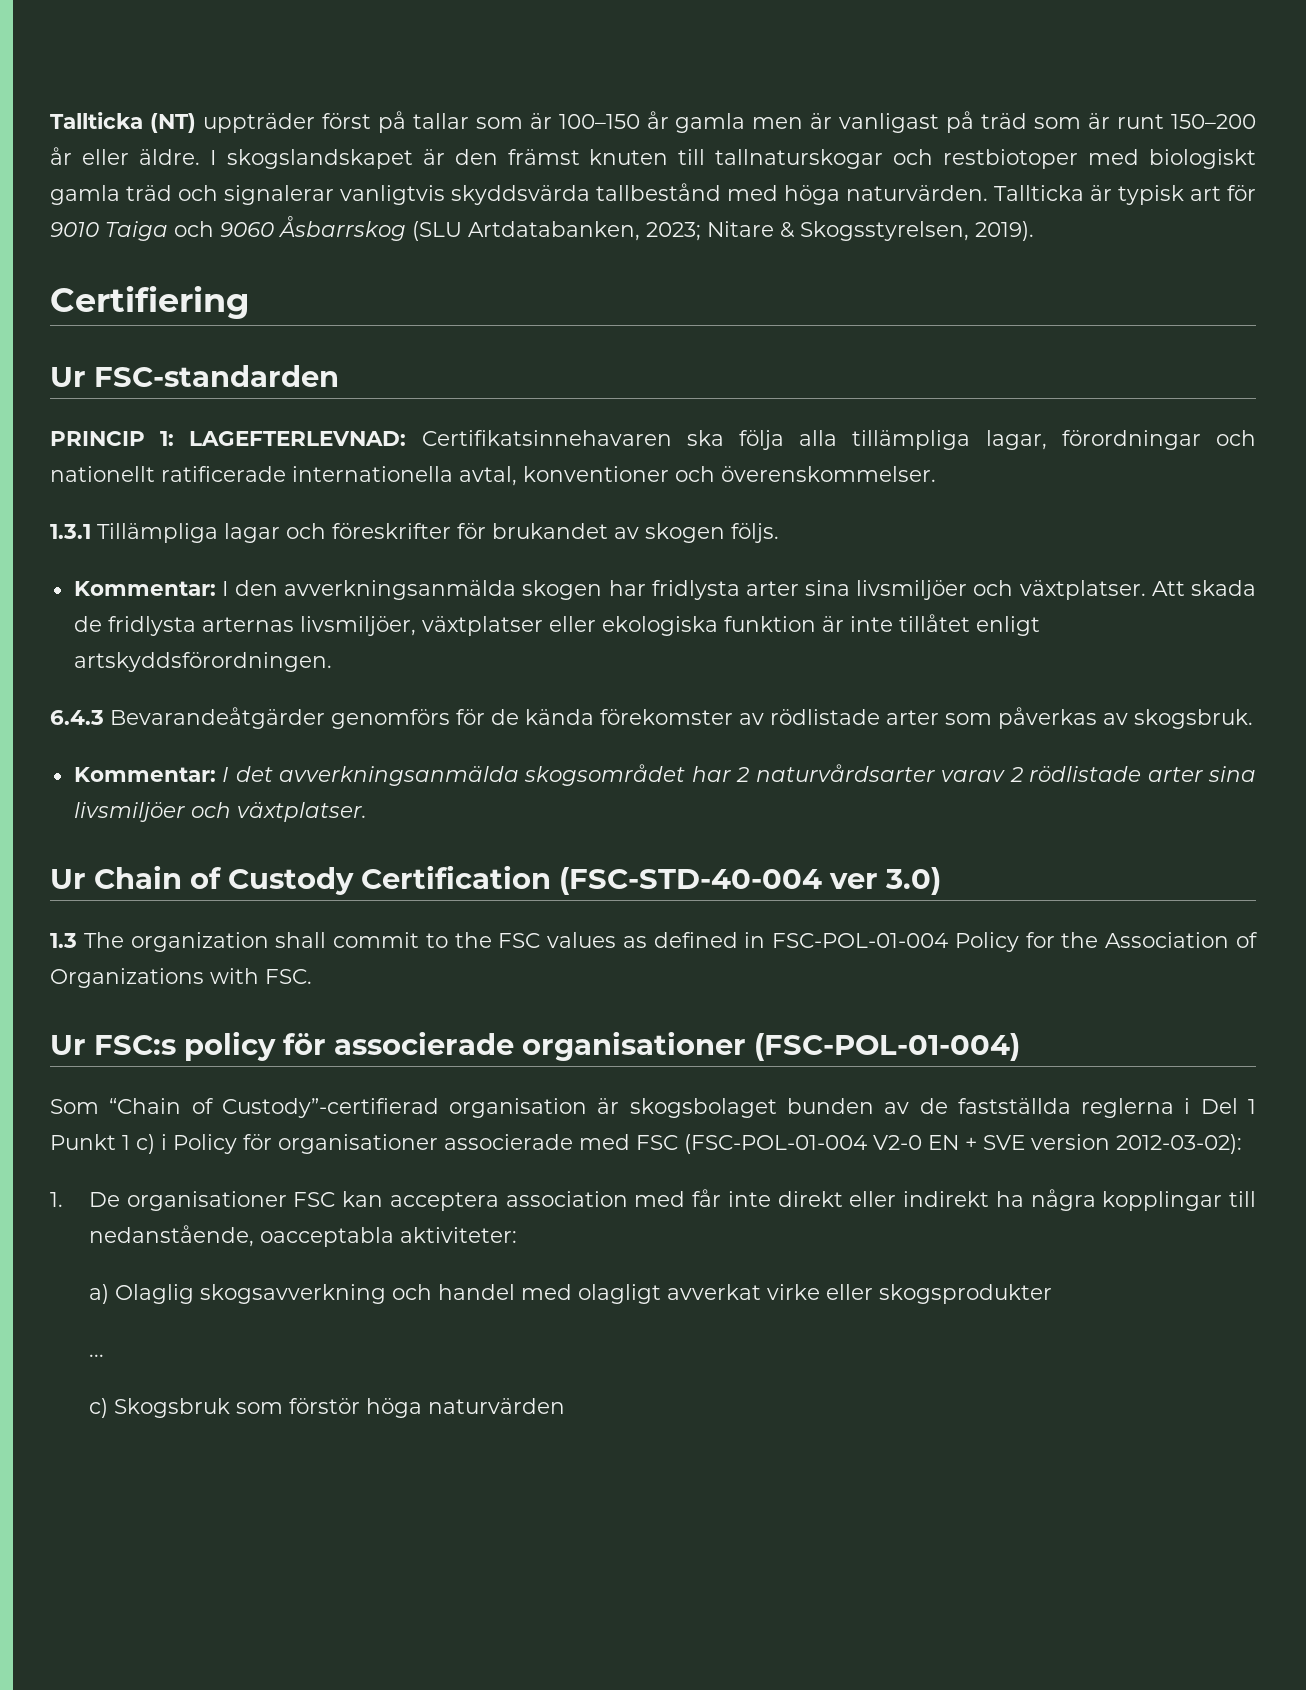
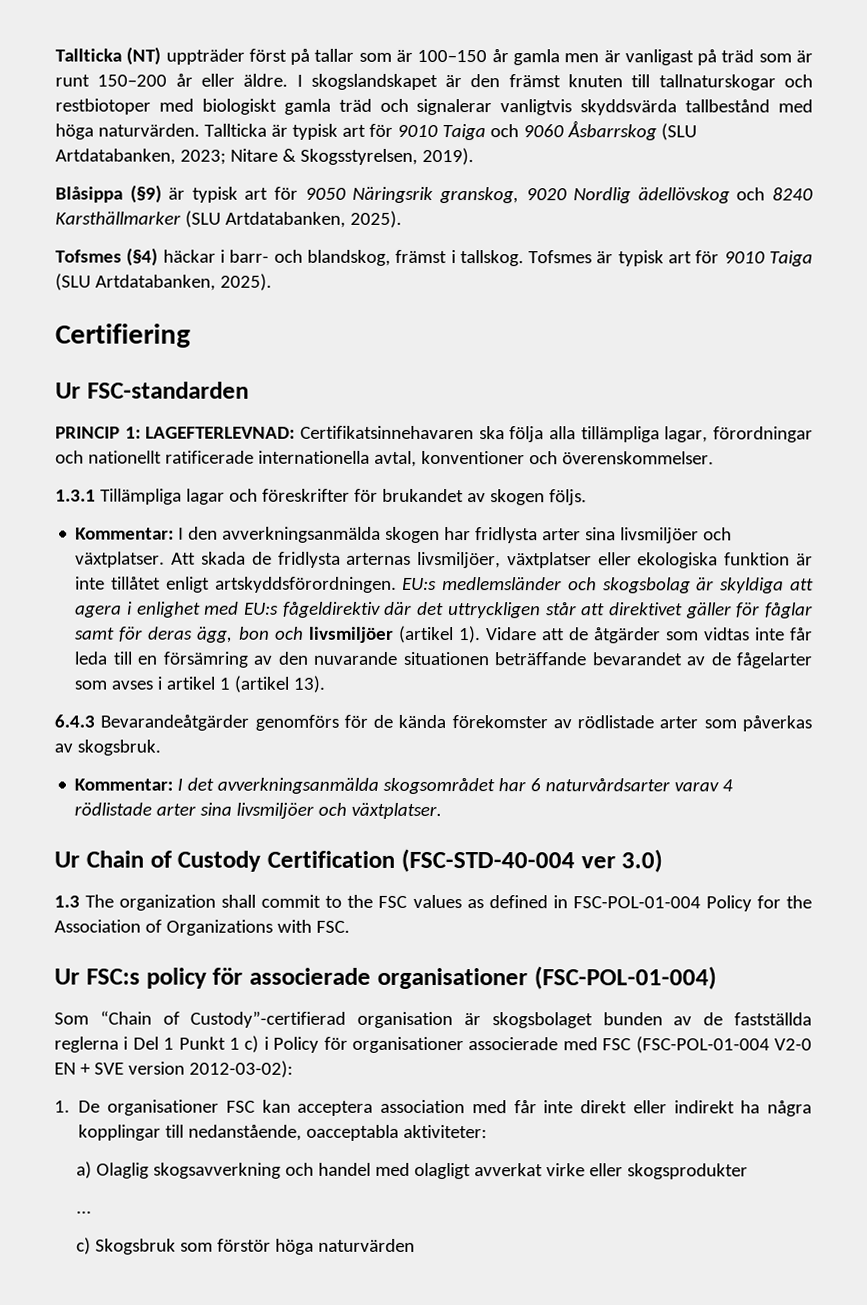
+ Blåsippa (§9) är typisk art för 9050 Näringsrik granskog, 9020 Nordlig ädellövskog och 8240 Karsthällmarker (SLU Artdatabanken, 2025).
+ Tofsmes (§4) häckar i barr- och blandskog, främst i tallskog. Tofsmes är typisk art för 9010 Taiga (SLU Artdatabanken, 2025).
+ EU:s medlemsländer och skogsbolag är skyldiga att agera i enlighet med EU:s fågeldirektiv där det uttryckligen står att direktivet gäller för fåglar samt för deras ägg, bon och livsmiljöer (artikel 1). Vidare att de åtgärder som vidtas inte får leda till en försämring av den nuvarande situationen beträffande bevarandet av de fågelarter som avses i artikel 1 (artikel 13).
- Kommentar: I det avverkningsanmälda skogsområdet har 2 naturvårdsarter varav 2 rödlistade arter sina livsmiljöer och växtplatser.
+ Kommentar: I det avverkningsanmälda skogsområdet har 6 naturvårdsarter varav 4 rödlistade arter sina livsmiljöer och växtplatser.

